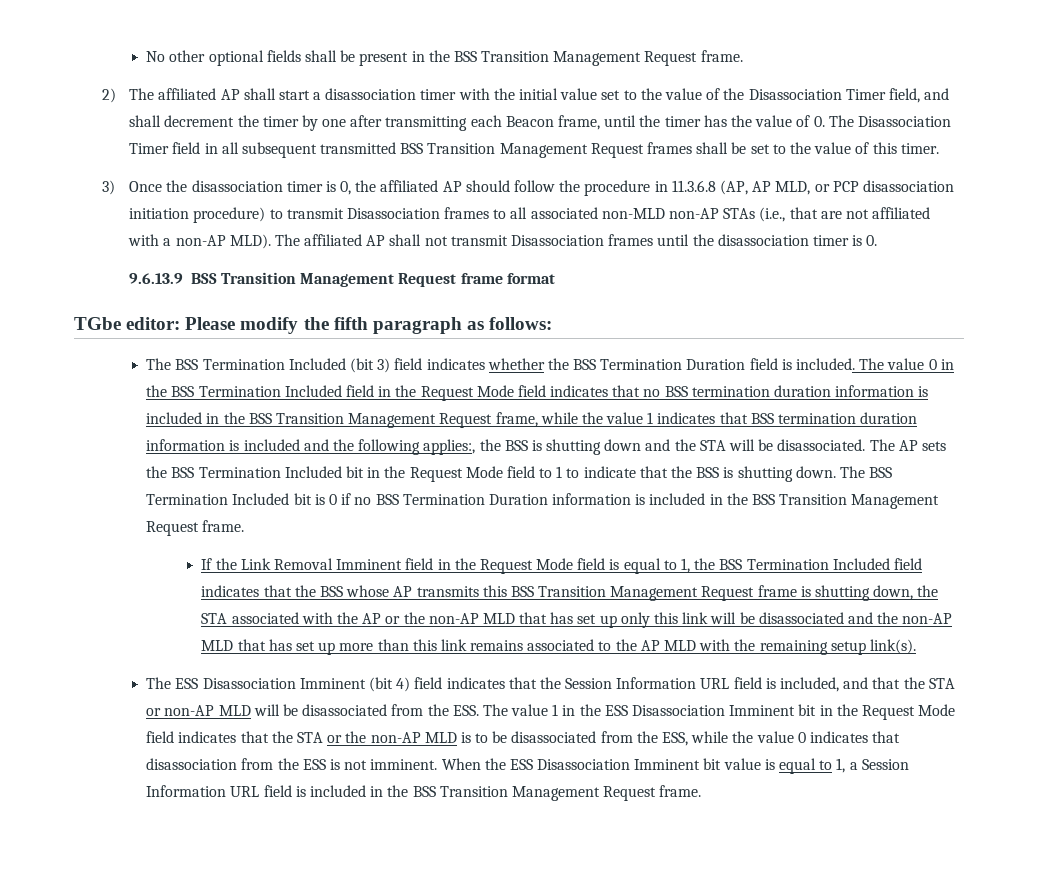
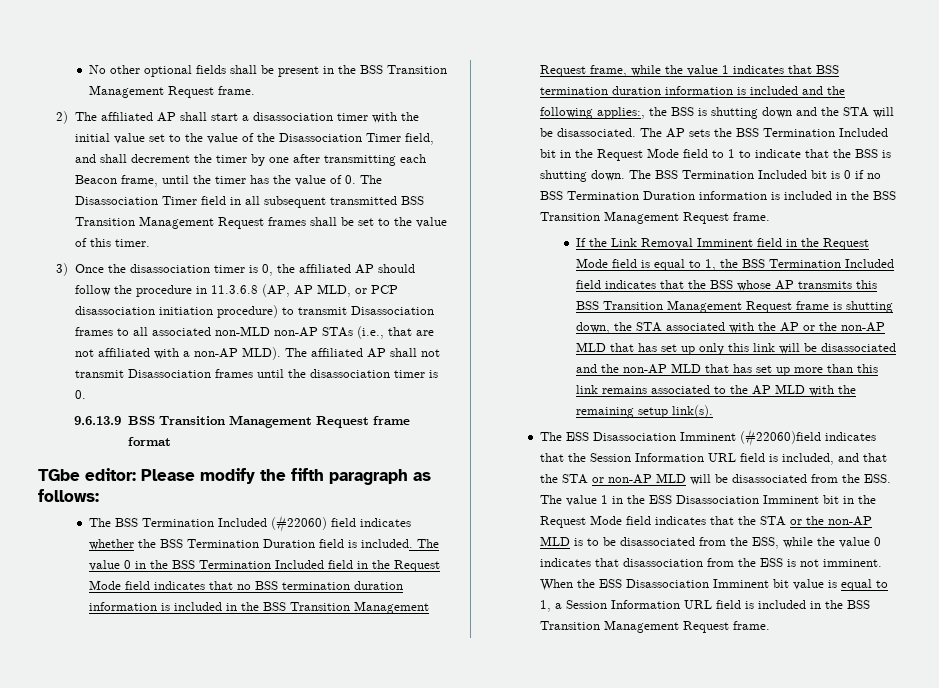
- The BSS Termination Included (bit 3) field indicates whether the BSS Termination Duration field is included.
+ The BSS Termination Included (#22060) field indicates whether the BSS Termination Duration field is included.
- The ESS Disassociation Imminent (bit 4) field indicates that the Session Information URL field is included, and that the STA or non-AP MLD will be disassociated from the ESS. The value 1 in the ESS Disassociation Imminent bit in the Request Mode field indicates that the STA or the non-AP MLD is to be disassociated from the ESS, while the value 0 indicates that disassociation from the ESS is not imminent.
+ The ESS Disassociation Imminent (#22060)field indicates that the Session Information URL field is included, and that the STA or non-AP MLD will be disassociated from the ESS. The value 1 in the ESS Disassociation Imminent bit in the Request Mode field indicates that the STA or the non-AP MLD is to be disassociated from the ESS, while the value 0 indicates that disassociation from the ESS is not imminent.

